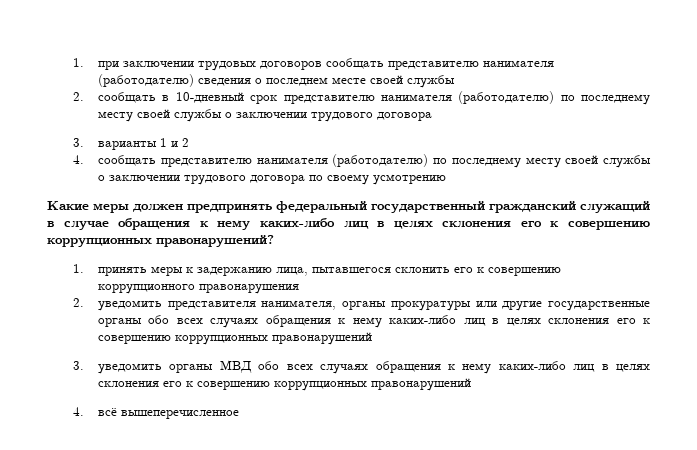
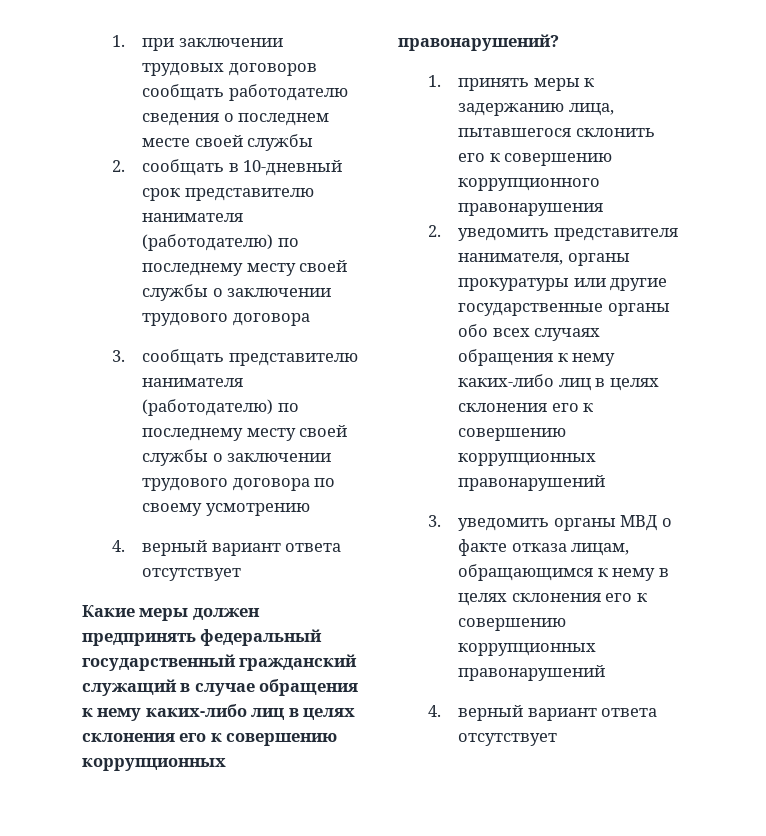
- 1. при заключении трудовых договоров сообщать представителю нанимателя (работодателю) сведения о последнем месте своей службы
+ 1. при заключении трудовых договоров сообщать работодателю сведения о последнем месте своей службы
- 3. варианты 1 и 2
- 4. сообщать представителю нанимателя (работодателю) по последнему месту своей службы о заключении трудового договора по своему усмотрению
+ 3. сообщать представителю нанимателя (работодателю) по последнему месту своей службы о заключении трудового договора по своему усмотрению
+ 4. верный вариант ответа отсутствует
- 3. уведомить органы МВД обо всех случаях обращения к нему каких-либо лиц в целях склонения его к совершению коррупционных правонарушений
- 4. всё вышеперечисленное
+ 3. уведомить органы МВД о факте отказа лицам, обращающимся к нему в целях склонения его к совершению коррупционных правонарушений
+ 4. верный вариант ответа отсутствует

